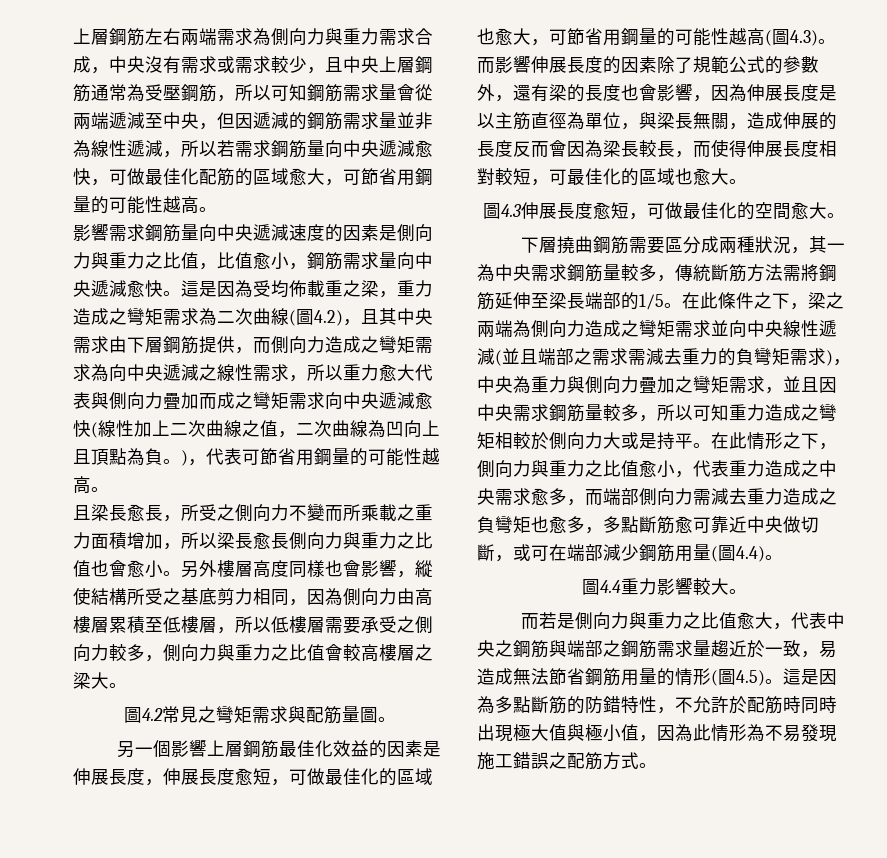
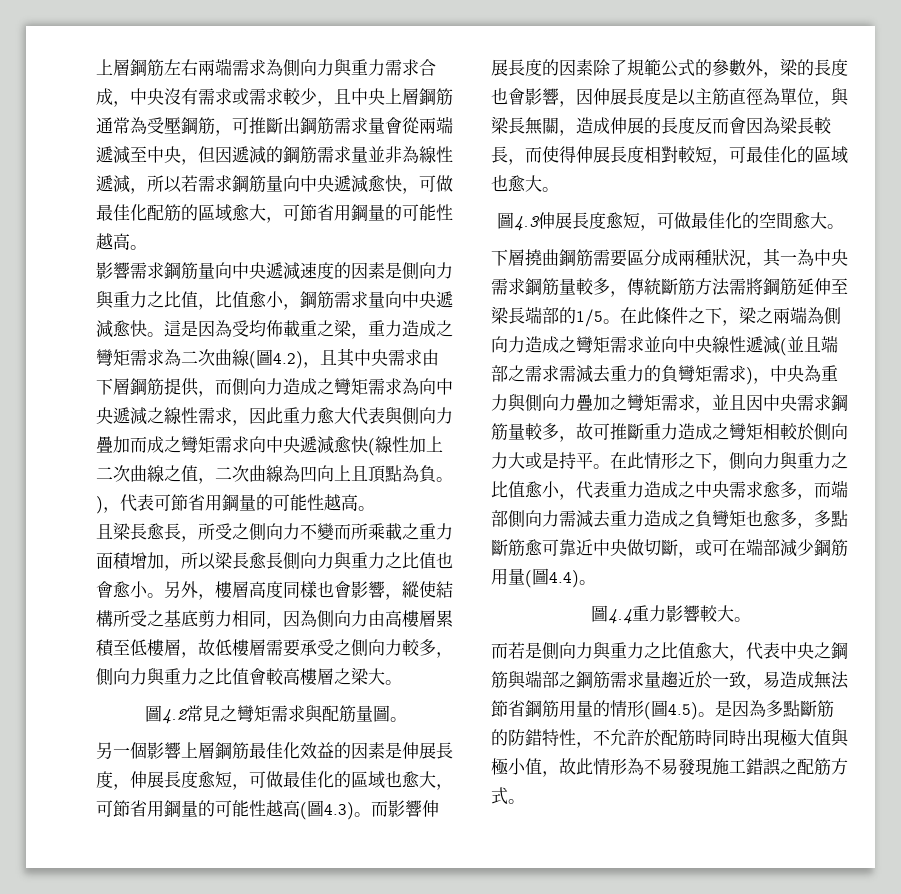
- 上層鋼筋左右兩端需求為側向力與重力需求合成，中央沒有需求或需求較少，且中央上層鋼筋通常為受壓鋼筋，所以可知鋼筋需求量會從兩端遞減至中央，但因遞減的鋼筋需求量並非為線性遞減，所以若需求鋼筋量向中央遞減愈快，可做最佳化配筋的區域愈大，可節省用鋼量的可能性越高。
+ 上層鋼筋左右兩端需求為側向力與重力需求合成，中央沒有需求或需求較少，且中央上層鋼筋通常為受壓鋼筋，可推斷出鋼筋需求量會從兩端遞減至中央，但因遞減的鋼筋需求量並非為線性遞減，所以若需求鋼筋量向中央遞減愈快，可做最佳化配筋的區域愈大，可節省用鋼量的可能性越高。
- 這是因為受均佈載重之梁，重力造成之彎矩需求為二次曲線(圖4.2)，且其中央需求由下層鋼筋提供，而側向力造成之彎矩需求為向中央遞減之線性需求，所以重力愈大代表與側向力疊加而成之彎矩需求向中央遞減愈快(線性加上二次曲線之值，二次曲線為凹向上且頂點為負。)，代表可節省用鋼量的可能性越高。
+ 這是因為受均佈載重之梁，重力造成之彎矩需求為二次曲線(圖4.2)，且其中央需求由下層鋼筋提供，而側向力造成之彎矩需求為向中央遞減之線性需求，因此重力愈大代表與側向力疊加而成之彎矩需求向中央遞減愈快(線性加上二次曲線之值，二次曲線為凹向上且頂點為負。)，代表可節省用鋼量的可能性越高。
- 另外樓層高度同樣也會影響，縱使結構所受之基底剪力相同，因為側向力由高樓層累積至低樓層，所以低樓層需要承受之側向力較多，側向力與重力之比值會較高樓層之梁大。
+ 另外，樓層高度同樣也會影響，縱使結構所受之基底剪力相同，因為側向力由高樓層累積至低樓層，故低樓層需要承受之側向力較多，側向力與重力之比值會較高樓層之梁大。
- 而影響伸展長度的因素除了規範公式的參數外，還有梁的長度也會影響，因為伸展長度是以主筋直徑為單位，與梁長無關，造成伸展的長度反而會因為梁長較長，而使得伸展長度相對較短，可最佳化的區域也愈大。
+ 而影響伸展長度的因素除了規範公式的參數外，梁的長度也會影響，因伸展長度是以主筋直徑為單位，與梁長無關，造成伸展的長度反而會因為梁長較長，而使得伸展長度相對較短，可最佳化的區域也愈大。
- 在此條件之下，梁之兩端為側向力造成之彎矩需求並向中央線性遞減(並且端部之需求需減去重力的負彎矩需求)，中央為重力與側向力疊加之彎矩需求，並且因中央需求鋼筋量較多，所以可知重力造成之彎矩相較於側向力大或是持平。
+ 在此條件之下，梁之兩端為側向力造成之彎矩需求並向中央線性遞減(並且端部之需求需減去重力的負彎矩需求)，中央為重力與側向力疊加之彎矩需求，並且因中央需求鋼筋量較多，故可推斷重力造成之彎矩相較於側向力大或是持平。
- 這是因為多點斷筋的防錯特性，不允許於配筋時同時出現極大值與極小值，因為此情形為不易發現施工錯誤之配筋方式。
+ 是因為多點斷筋的防錯特性，不允許於配筋時同時出現極大值與極小值，故此情形為不易發現施工錯誤之配筋方式。

